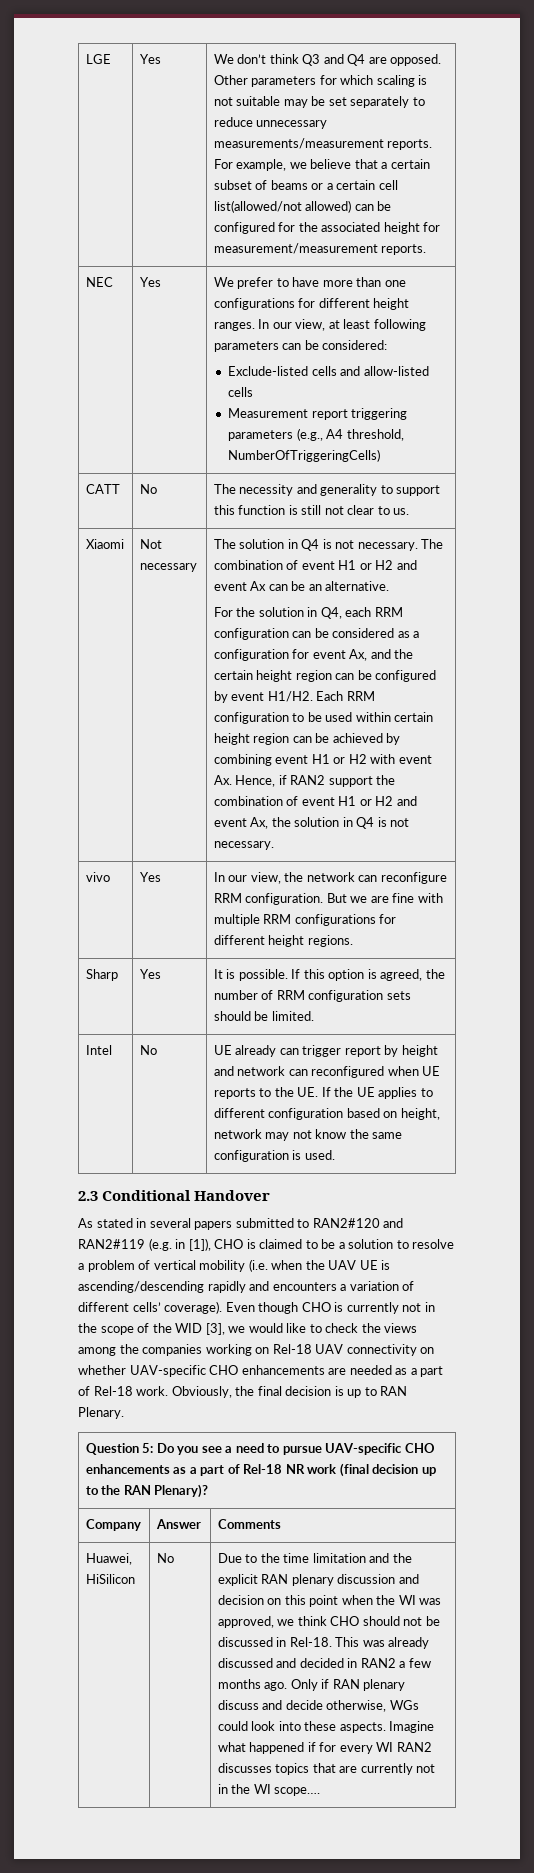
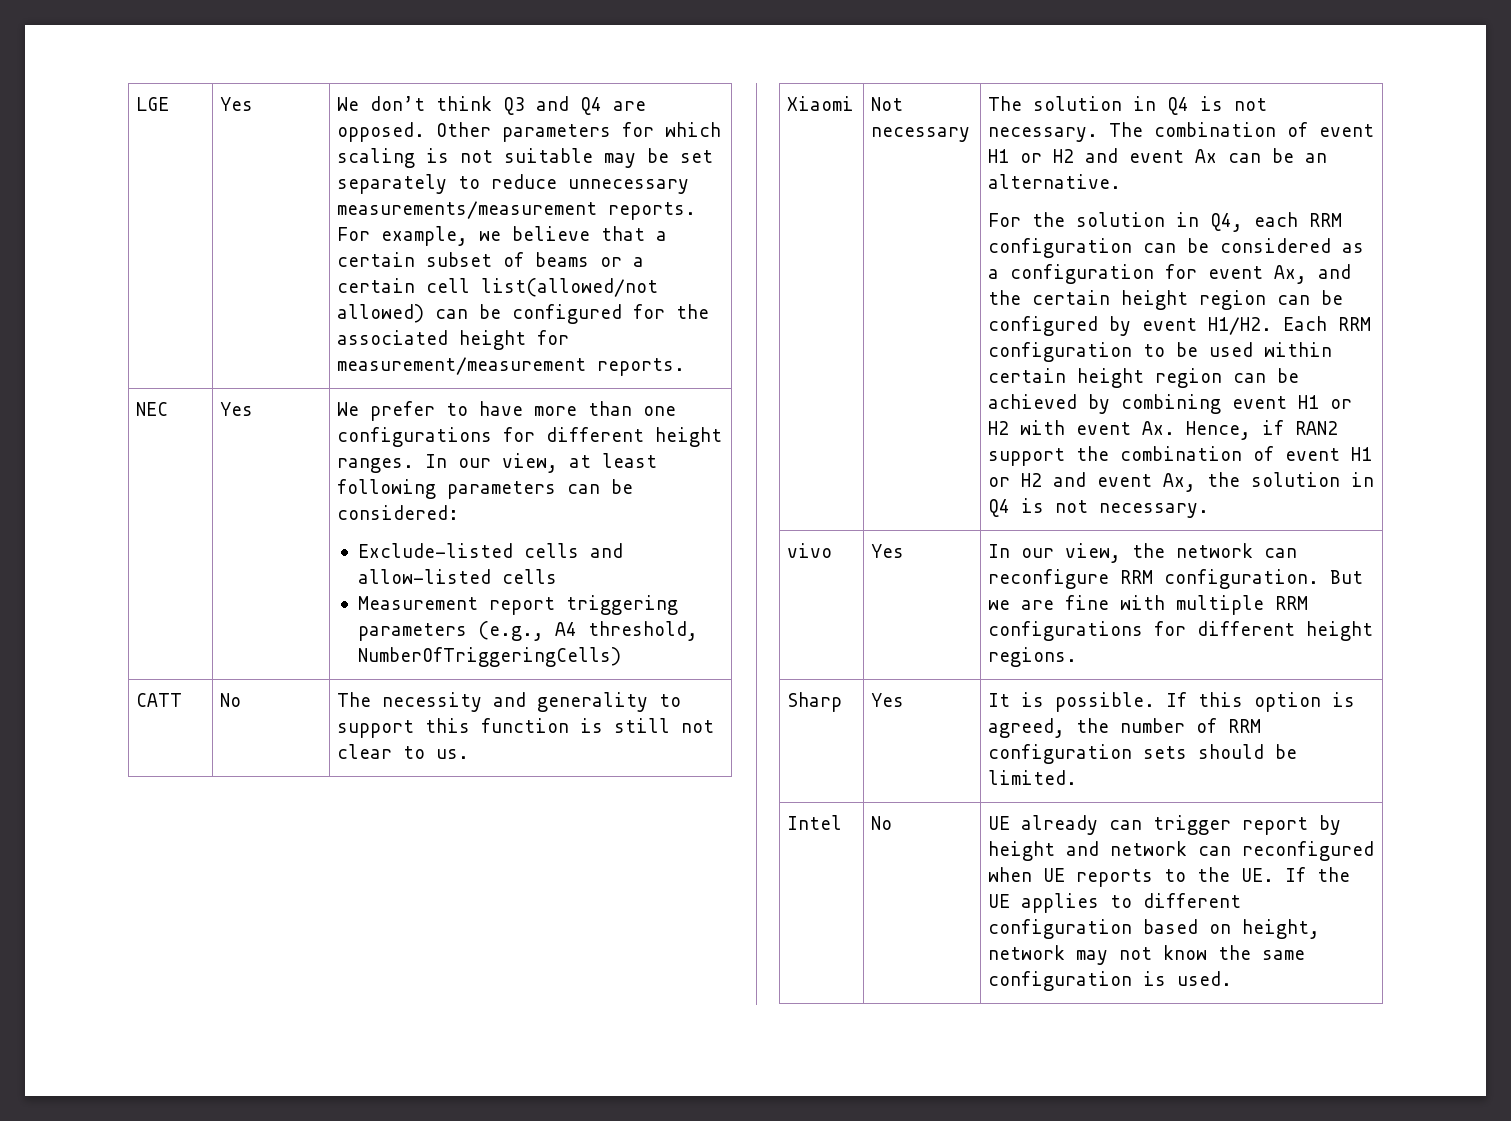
- 2.3 Conditional Handover
- As stated in several papers submitted to RAN2#120 and RAN2#119 (e.g. in [1]), CHO is claimed to be a solution to resolve a problem of vertical mobility (i.e. when the UAV UE is ascending/descending rapidly and encounters a variation of different cells’ coverage). Even though CHO is currently not in the scope of the WID [3], we would like to check the views among the companies working on Rel-18 UAV connectivity on whether UAV-specific CHO enhancements are needed as a part of Rel-18 work. Obviously, the final decision is up to RAN Plenary.
- Question 5: Do you see a need to pursue UAV-specific CHO enhancements as a part of Rel-18 NR work (final decision up to the RAN Plenary)?
- Company | Answer | Comments
- Huawei, HiSilicon | No | Due to the time limitation and the explicit RAN plenary discussion and decision on this point when the WI was approved, we think CHO should not be discussed in Rel-18. This was already discussed and decided in RAN2 a few months ago. Only if RAN plenary discuss and decide otherwise, WGs could look into these aspects. Imagine what happened if for every WI RAN2 discusses topics that are currently not in the WI scope….

